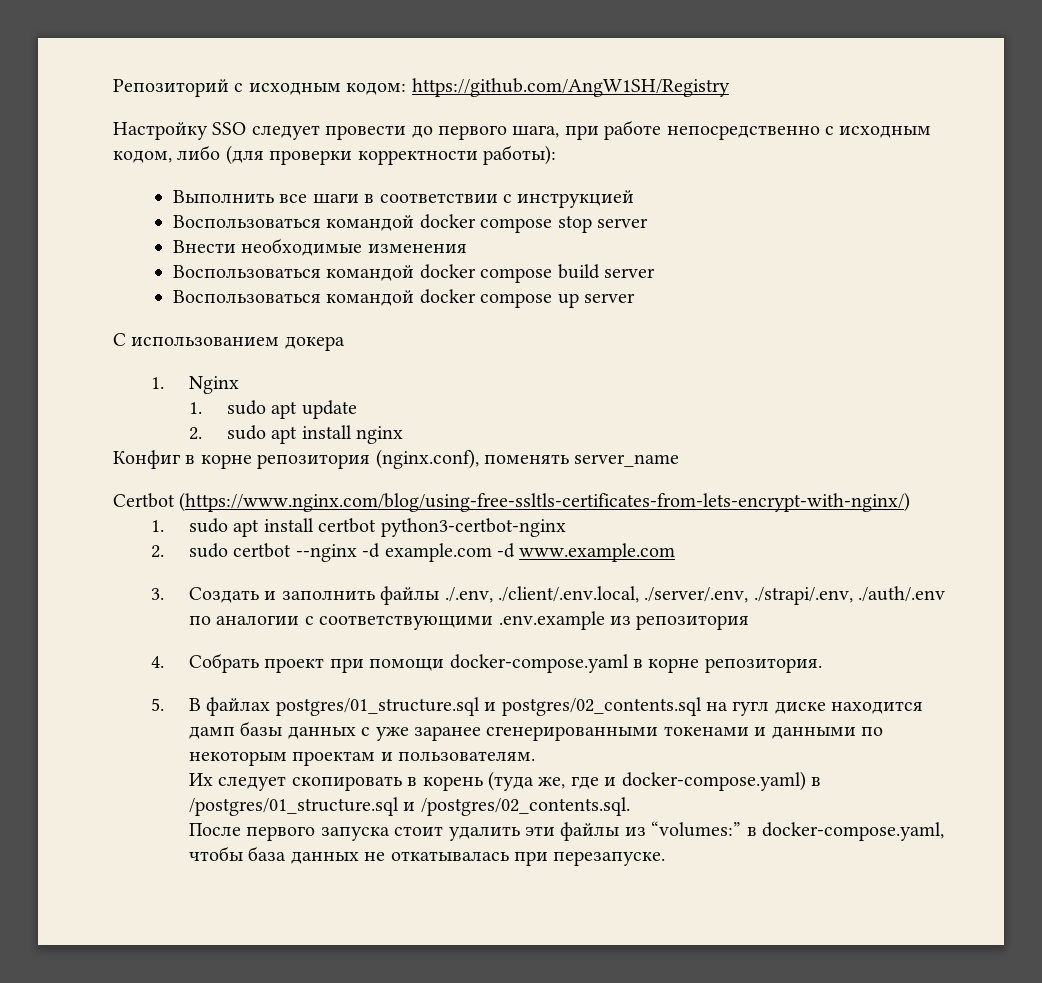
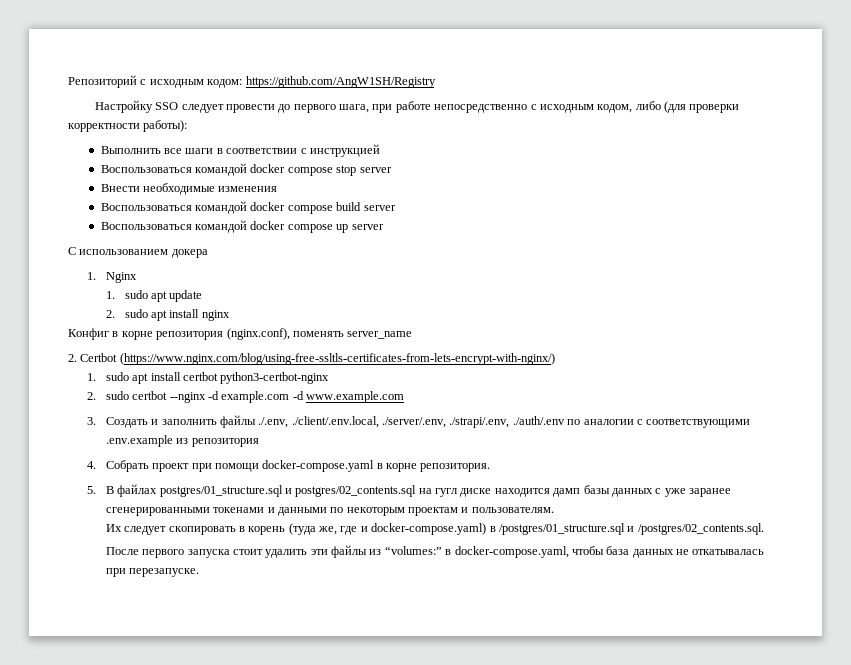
- Certbot (https://www.nginx.com/blog/using-free-ssltls-certificates-from-lets-encrypt-with-nginx/)
+ 2. Certbot (https://www.nginx.com/blog/using-free-ssltls-certificates-from-lets-encrypt-with-nginx/)

